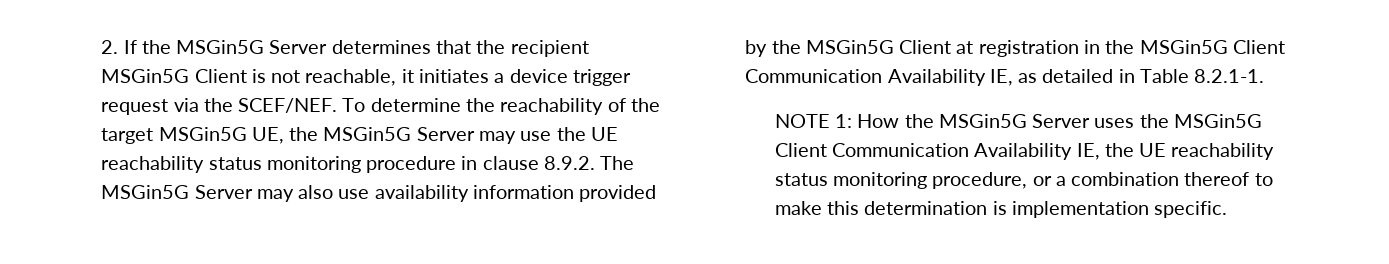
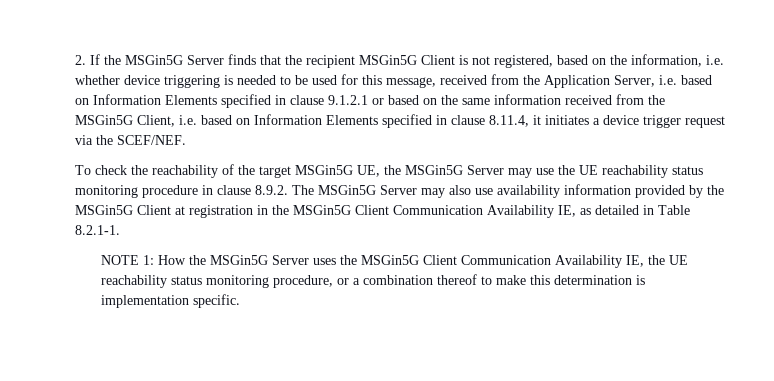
- 2. If the MSGin5G Server determines that the recipient MSGin5G Client is not reachable, it initiates a device trigger request via the SCEF/NEF. To determine the reachability of the target MSGin5G UE, the MSGin5G Server may use the UE reachability status monitoring procedure in clause 8.9.2. The MSGin5G Server may also use availability information provided by the MSGin5G Client at registration in the MSGin5G Client Communication Availability IE, as detailed in Table 8.2.1-1.
+ 2. If the MSGin5G Server finds that the recipient MSGin5G Client is not registered, based on the information, i.e. whether device triggering is needed to be used for this message, received from the Application Server, i.e. based on Information Elements specified in clause 9.1.2.1 or based on the same information received from the MSGin5G Client, i.e. based on Information Elements specified in clause 8.11.4, it initiates a device trigger request via the SCEF/NEF.
+ To check the reachability of the target MSGin5G UE, the MSGin5G Server may use the UE reachability status monitoring procedure in clause 8.9.2. The MSGin5G Server may also use availability information provided by the MSGin5G Client at registration in the MSGin5G Client Communication Availability IE, as detailed in Table 8.2.1-1.

